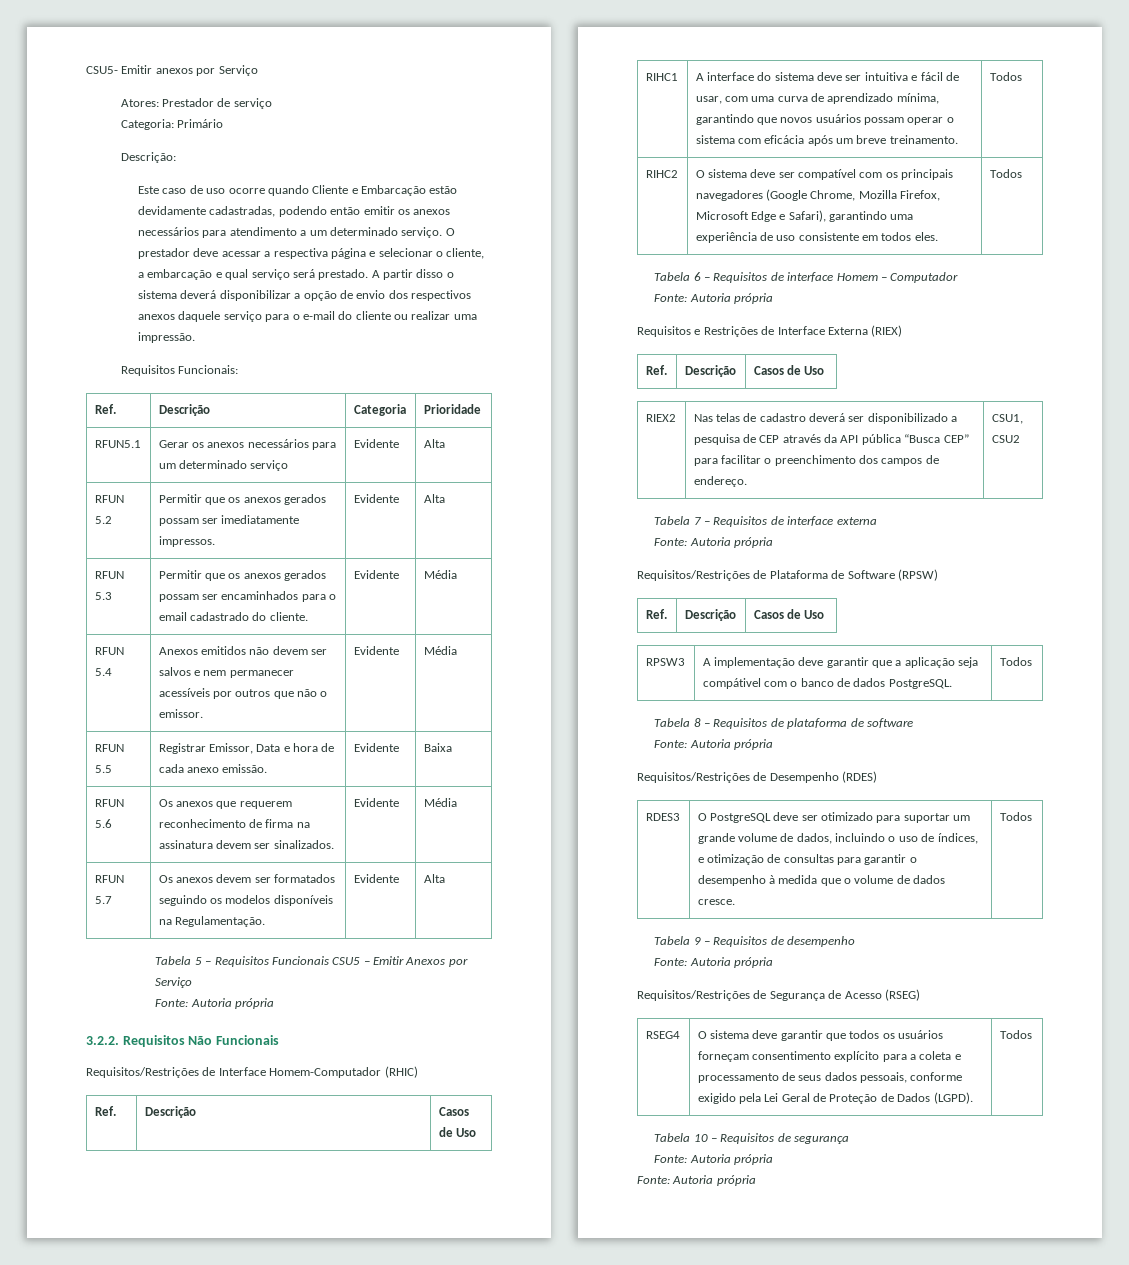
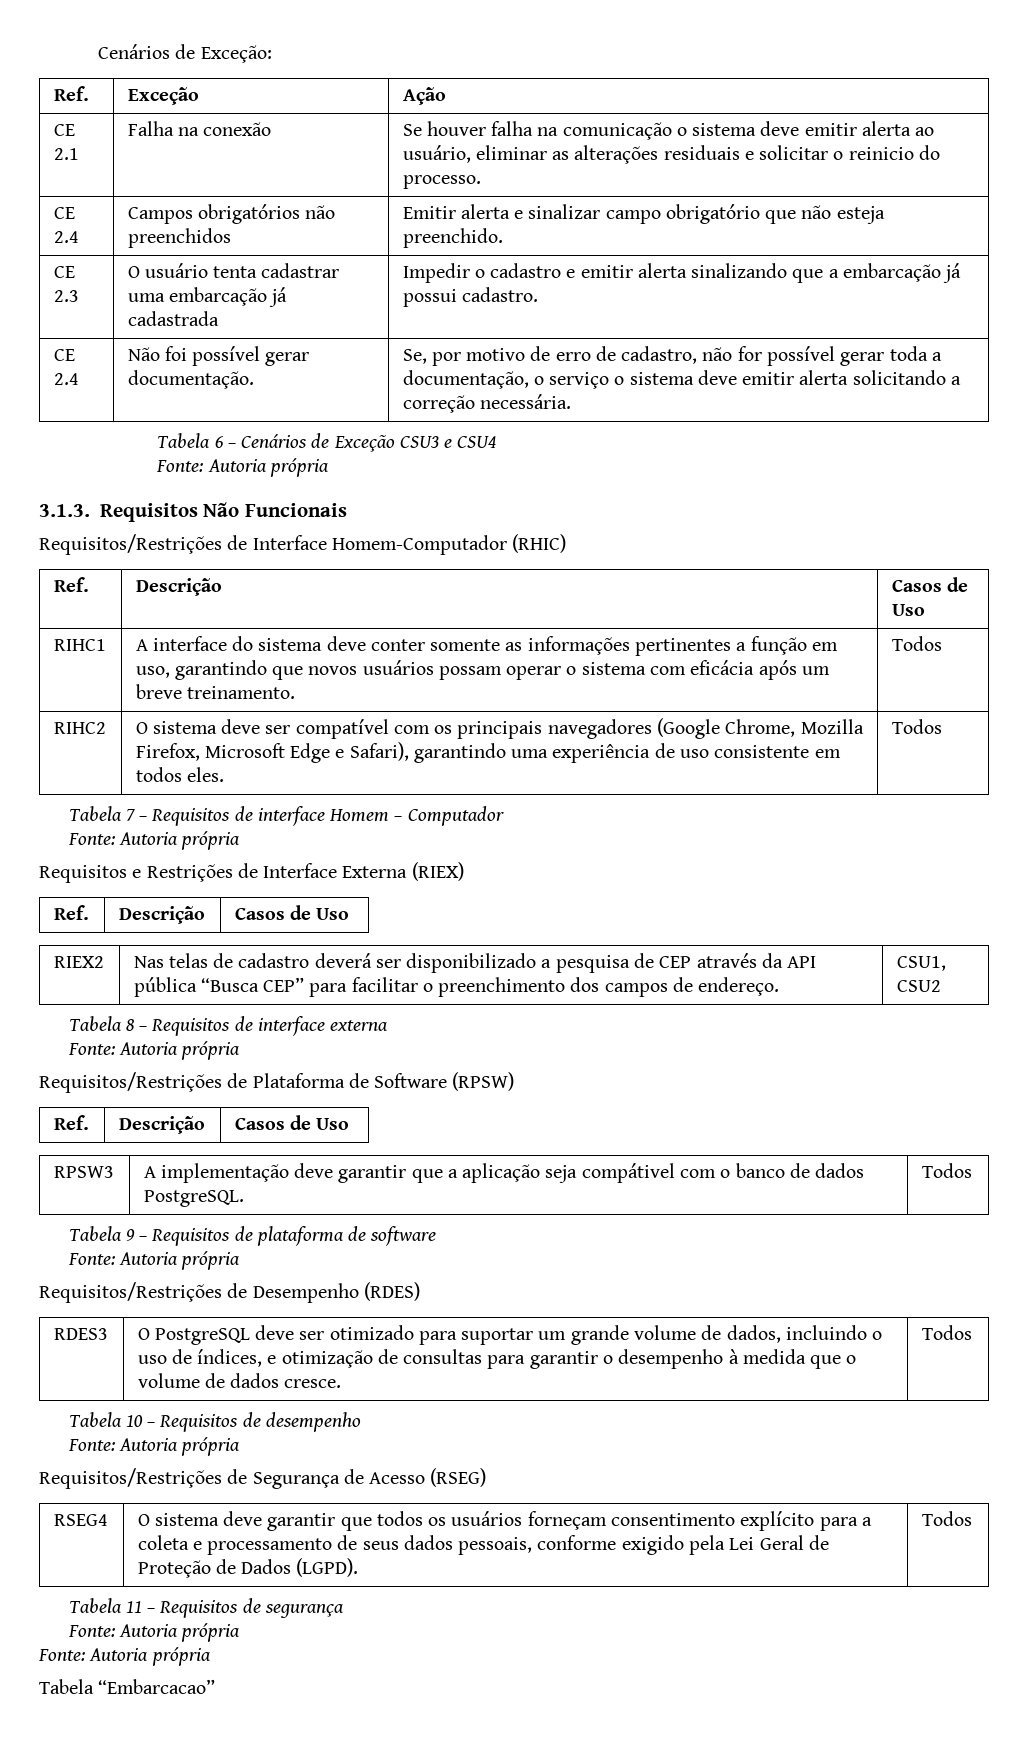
- CSU5- Emitir anexos por Serviço
- Atores: Prestador de serviço
- Categoria: Primário
- Descrição:
- Este caso de uso ocorre quando Cliente e Embarcação estão devidamente cadastradas, podendo então emitir os anexos necessários para atendimento a um determinado serviço. O prestador deve acessar a respectiva página e selecionar o cliente, a embarcação e qual serviço será prestado. A partir disso o sistema deverá disponibilizar a opção de envio dos respectivos anexos daquele serviço para o e-mail do cliente ou realizar uma impressão.
- Requisitos Funcionais:
- Ref. | Descrição | Categoria | Prioridade
- RFUN5.1 | Gerar os anexos necessários para um determinado serviço | Evidente | Alta
- RFUN 5.2 | Permitir que os anexos gerados possam ser imediatamente impressos. | Evidente | Alta
- RFUN 5.3 | Permitir que os anexos gerados possam ser encaminhados para o email cadastrado do cliente. | Evidente | Média
- RFUN 5.4 | Anexos emitidos não devem ser salvos e nem permanecer acessíveis por outros que não o emissor. | Evidente | Média
- RFUN 5.5 | Registrar Emissor, Data e hora de cada anexo emissão. | Evidente | Baixa
- RFUN 5.6 | Os anexos que requerem reconhecimento de firma na assinatura devem ser sinalizados. | Evidente | Média
- RFUN 5.7 | Os anexos devem ser formatados seguindo os modelos disponíveis na Regulamentação. | Evidente | Alta
- Tabela 5 – Requisitos Funcionais CSU5 – Emitir Anexos por Serviço
+ Cenários de Exceção:
+ Ref. | Exceção | Ação
+ CE 2.1 | Falha na conexão | Se houver falha na comunicação o sistema deve emitir alerta ao usuário, eliminar as alterações residuais e solicitar o reinicio do processo.
+ CE 2.4 | Campos obrigatórios não preenchidos | Emitir alerta e sinalizar campo obrigatório que não esteja preenchido.
+ CE 2.3 | O usuário tenta cadastrar uma embarcação já cadastrada | Impedir o cadastro e emitir alerta sinalizando que a embarcação já possui cadastro.
+ CE 2.4 | Não foi possível gerar documentação. | Se, por motivo de erro de cadastro, não for possível gerar toda a documentação, o serviço o sistema deve emitir alerta solicitando a correção necessária.
+ Tabela 6 – Cenários de Exceção CSU3 e CSU4
  Fonte: Autoria própria
- 3.2.2. Requisitos Não Funcionais
+ 3.1.3. Requisitos Não Funcionais
- RIHC1 | A interface do sistema deve ser intuitiva e fácil de usar, com uma curva de aprendizado mínima, garantindo que novos usuários possam operar o sistema com eficácia após um breve treinamento. | Todos
+ RIHC1 | A interface do sistema deve conter somente as informações pertinentes a função em uso, garantindo que novos usuários possam operar o sistema com eficácia após um breve treinamento. | Todos
- Tabela 6 – Requisitos de interface Homem – Computador
+ Tabela 7 – Requisitos de interface Homem – Computador
- Tabela 7 – Requisitos de interface externa
+ Tabela 8 – Requisitos de interface externa
- Tabela 8 – Requisitos de plataforma de software
+ Tabela 9 – Requisitos de plataforma de software
- Tabela 9 – Requisitos de desempenho
+ Tabela 10 – Requisitos de desempenho
- Tabela 10 – Requisitos de segurança
+ Tabela 11 – Requisitos de segurança
+ Tabela “Embarcacao”

